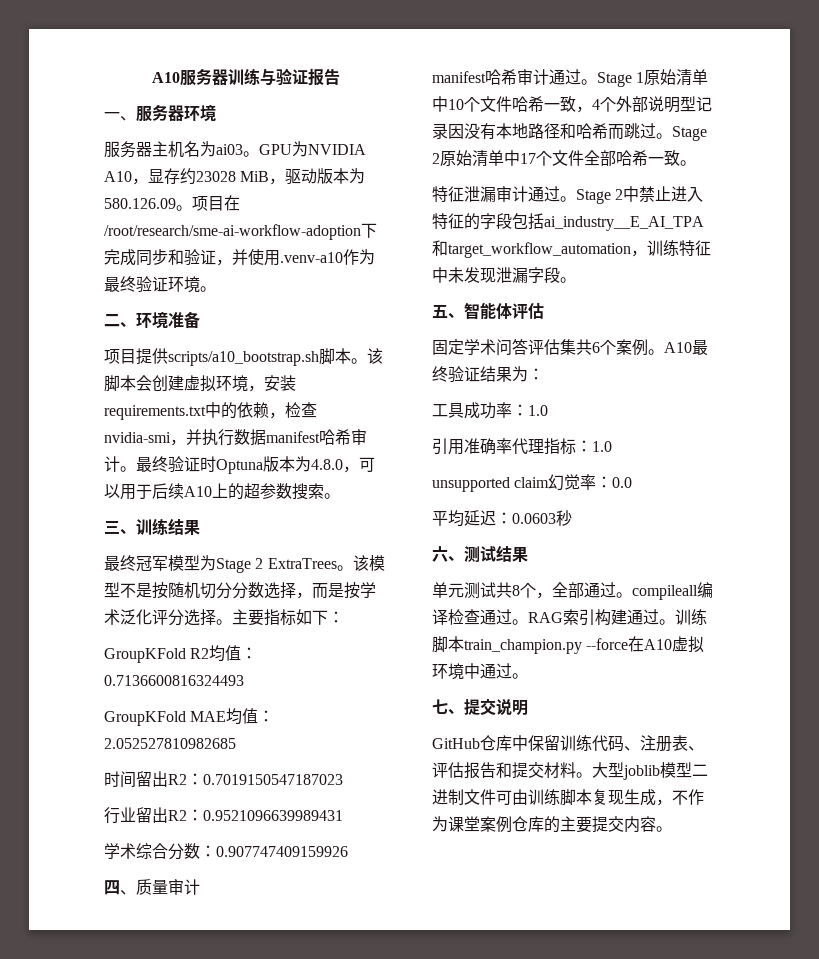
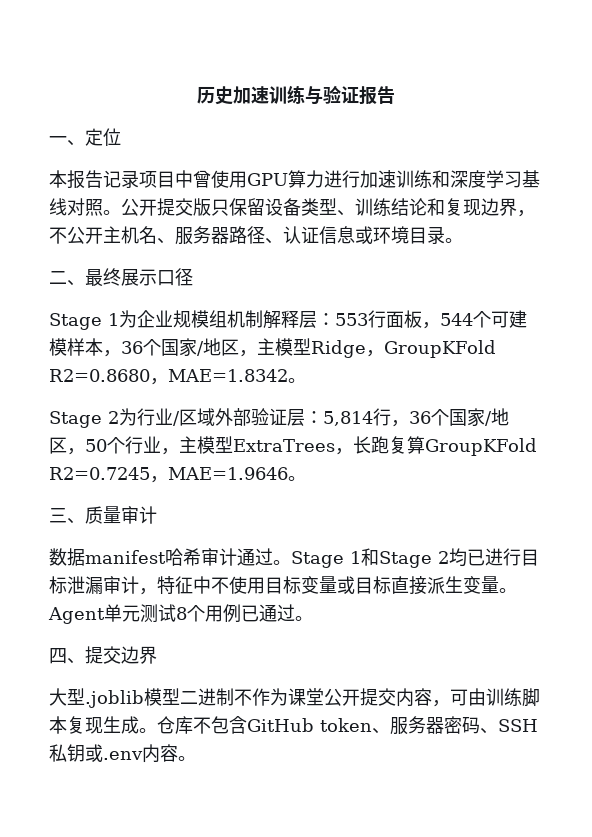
- A10服务器训练与验证报告
+ 历史加速训练与验证报告
- 一、服务器环境
- 服务器主机名为ai03。GPU为NVIDIA A10，显存约23028 MiB，驱动版本为580.126.09。项目在/root/research/sme-ai-workflow-adoption下完成同步和验证，并使用.venv-a10作为最终验证环境。
- 二、环境准备
- 项目提供scripts/a10_bootstrap.sh脚本。该脚本会创建虚拟环境，安装requirements.txt中的依赖，检查nvidia-smi，并执行数据manifest哈希审计。最终验证时Optuna版本为4.8.0，可以用于后续A10上的超参数搜索。
- 三、训练结果
- 最终冠军模型为Stage 2 ExtraTrees。该模型不是按随机切分分数选择，而是按学术泛化评分选择。主要指标如下：
- GroupKFold R2均值：0.7136600816324493
- GroupKFold MAE均值：2.052527810982685
- 时间留出R2：0.7019150547187023
- 行业留出R2：0.9521096639989431
- 学术综合分数：0.907747409159926
- 四、质量审计
+ 一、定位
+ 本报告记录项目中曾使用GPU算力进行加速训练和深度学习基线对照。公开提交版只保留设备类型、训练结论和复现边界，不公开主机名、服务器路径、认证信息或环境目录。
+ 二、最终展示口径
+ Stage 1为企业规模组机制解释层：553行面板，544个可建模样本，36个国家/地区，主模型Ridge，GroupKFold R2=0.8680，MAE=1.8342。
+ Stage 2为行业/区域外部验证层：5,814行，36个国家/地区，50个行业，主模型ExtraTrees，长跑复算GroupKFold R2=0.7245，MAE=1.9646。
+ 三、质量审计
- manifest哈希审计通过。
+ 数据manifest哈希审计通过。
- Stage 1原始清单中10个文件哈希一致，4个外部说明型记录因没有本地路径和哈希而跳过。Stage 2原始清单中17个文件全部哈希一致。
- 特征泄漏审计通过。Stage 2中禁止进入特征的字段包括ai_industry__E_AI_TPA和target_workflow_automation，训练特征中未发现泄漏字段。
- 五、智能体评估
- 固定学术问答评估集共6个案例。A10最终验证结果为：
- 工具成功率：1.0
- 引用准确率代理指标：1.0
- unsupported claim幻觉率：0.0
- 平均延迟：0.0603秒
- 六、测试结果
- 单元测试共8个，全部通过。compileall编译检查通过。RAG索引构建通过。训练脚本train_champion.py --force在A10虚拟环境中通过。
- 七、提交说明
- GitHub仓库中保留训练代码、注册表、评估报告和提交材料。大型joblib模型二进制文件可由训练脚本复现生成，不作为课堂案例仓库的主要提交内容。
+ Stage 1和Stage 2均已进行目标泄漏审计，特征中不使用目标变量或目标直接派生变量。Agent单元测试8个用例已通过。
+ 四、提交边界
+ 大型.joblib模型二进制不作为课堂公开提交内容，可由训练脚本复现生成。仓库不包含GitHub token、服务器密码、SSH私钥或.env内容。

